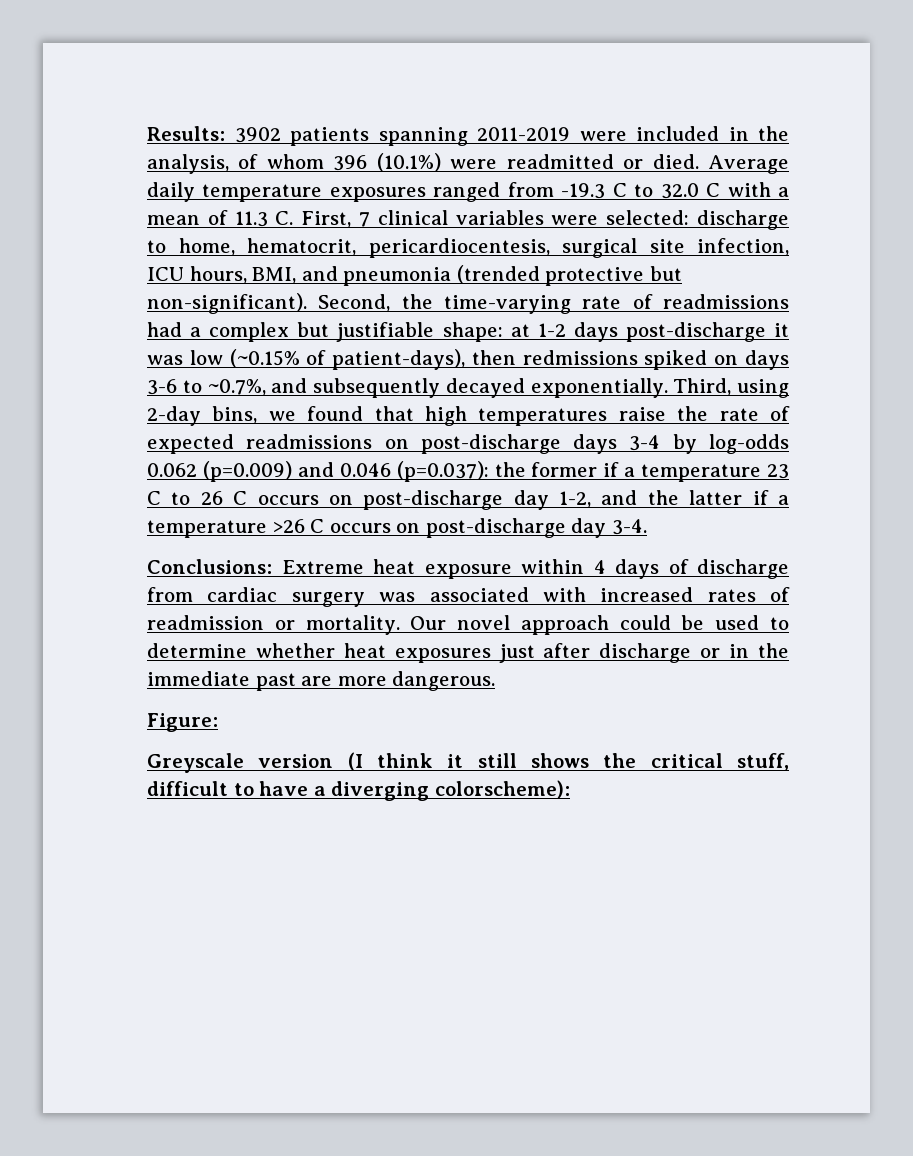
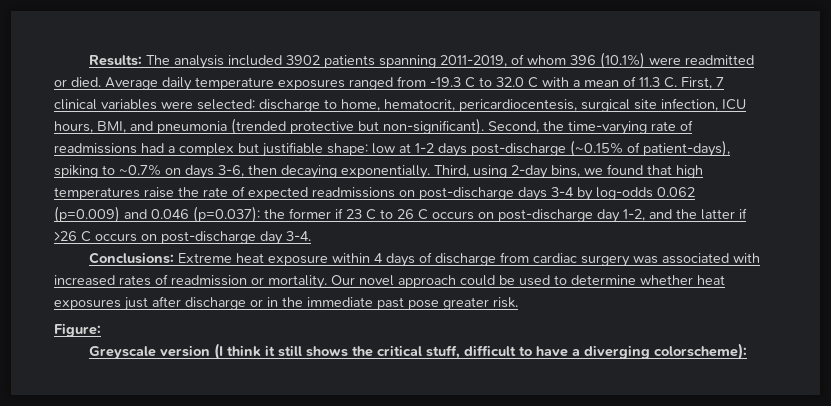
- Results: 3902 patients spanning 2011-2019 were included in the analysis, of whom 396 (10.1%) were readmitted or died.
+ Results: The analysis included 3902 patients spanning 2011-2019, of whom 396 (10.1%) were readmitted or died.
- Second, the time-varying rate of readmissions had a complex but justifiable shape: at 1-2 days post-discharge it was low (~0.15% of patient-days), then redmissions spiked on days 3-6 to ~0.7%, and subsequently decayed exponentially.
+ Second, the time-varying rate of readmissions had a complex but justifiable shape: low at 1-2 days post-discharge (~0.15% of patient-days), spiking to ~0.7% on days 3-6, then decaying exponentially.
- Third, using 2-day bins, we found that high temperatures raise the rate of expected readmissions on post-discharge days 3-4 by log-odds 0.062 (p=0.009) and 0.046 (p=0.037): the former if a temperature 23 C to 26 C occurs on post-discharge day 1-2, and the latter if a temperature >26 C occurs on post-discharge day 3-4.
+ Third, using 2-day bins, we found that high temperatures raise the rate of expected readmissions on post-discharge days 3-4 by log-odds 0.062 (p=0.009) and 0.046 (p=0.037): the former if 23 C to 26 C occurs on post-discharge day 1-2, and the latter if >26 C occurs on post-discharge day 3-4.
- Our novel approach could be used to determine whether heat exposures just after discharge or in the immediate past are more dangerous.
+ Our novel approach could be used to determine whether heat exposures just after discharge or in the immediate past pose greater risk.

